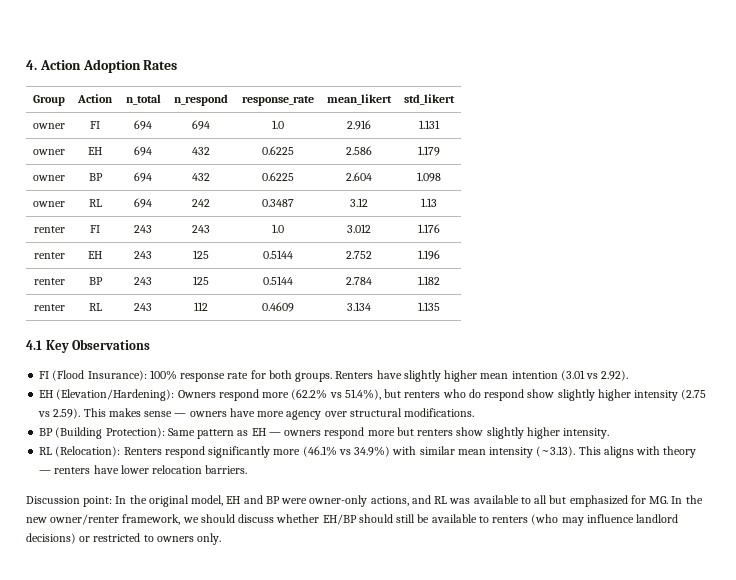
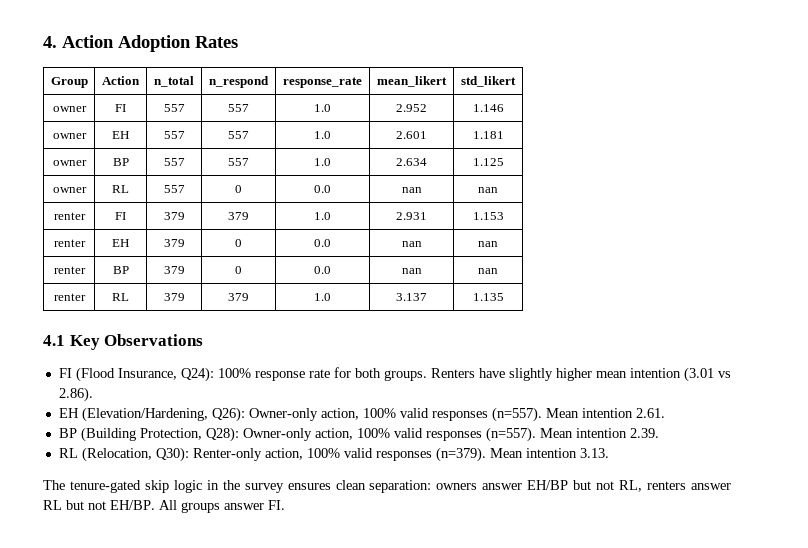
- owner | FI | 694 | 694 | 1.0 | 2.916 | 1.131
+ owner | FI | 557 | 557 | 1.0 | 2.952 | 1.146
- owner | EH | 694 | 432 | 0.6225 | 2.586 | 1.179
- owner | BP | 694 | 432 | 0.6225 | 2.604 | 1.098
- owner | RL | 694 | 242 | 0.3487 | 3.12 | 1.13
+ owner | EH | 557 | 557 | 1.0 | 2.601 | 1.181
+ owner | BP | 557 | 557 | 1.0 | 2.634 | 1.125
+ owner | RL | 557 | 0 | 0.0 | nan | nan
- renter | FI | 243 | 243 | 1.0 | 3.012 | 1.176
+ renter | FI | 379 | 379 | 1.0 | 2.931 | 1.153
- renter | EH | 243 | 125 | 0.5144 | 2.752 | 1.196
- renter | BP | 243 | 125 | 0.5144 | 2.784 | 1.182
- renter | RL | 243 | 112 | 0.4609 | 3.134 | 1.135
+ renter | EH | 379 | 0 | 0.0 | nan | nan
+ renter | BP | 379 | 0 | 0.0 | nan | nan
+ renter | RL | 379 | 379 | 1.0 | 3.137 | 1.135
- FI (Flood Insurance): 100% response rate for both groups.
+ FI (Flood Insurance, Q24): 100% response rate for both groups.
- Renters have slightly higher mean intention (3.01 vs 2.92).
- EH (Elevation/Hardening): Owners respond more (62.2% vs 51.4%), but renters who do respond show slightly higher intensity (2.75 vs 2.59). This makes sense — owners have more agency over structural modifications.
- BP (Building Protection): Same pattern as EH — owners respond more but renters show slightly higher intensity.
- RL (Relocation): Renters respond significantly more (46.1% vs 34.9%) with similar mean intensity (~3.13). This aligns with theory — renters have lower relocation barriers.
- Discussion point: In the original model, EH and BP were owner-only actions, and RL was available to all but emphasized for MG. In the new owner/renter framework, we should discuss whether EH/BP should still be available to renters (who may influence landlord decisions) or restricted to owners only.
+ Renters have slightly higher mean intention (3.01 vs 2.86).
+ EH (Elevation/Hardening, Q26): Owner-only action, 100% valid responses (n=557). Mean intention 2.61.
+ BP (Building Protection, Q28): Owner-only action, 100% valid responses (n=557). Mean intention 2.39.
+ RL (Relocation, Q30): Renter-only action, 100% valid responses (n=379). Mean intention 3.13.
+ The tenure-gated skip logic in the survey ensures clean separation: owners answer EH/BP but not RL, renters answer RL but not EH/BP. All groups answer FI.

